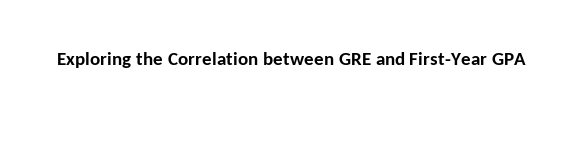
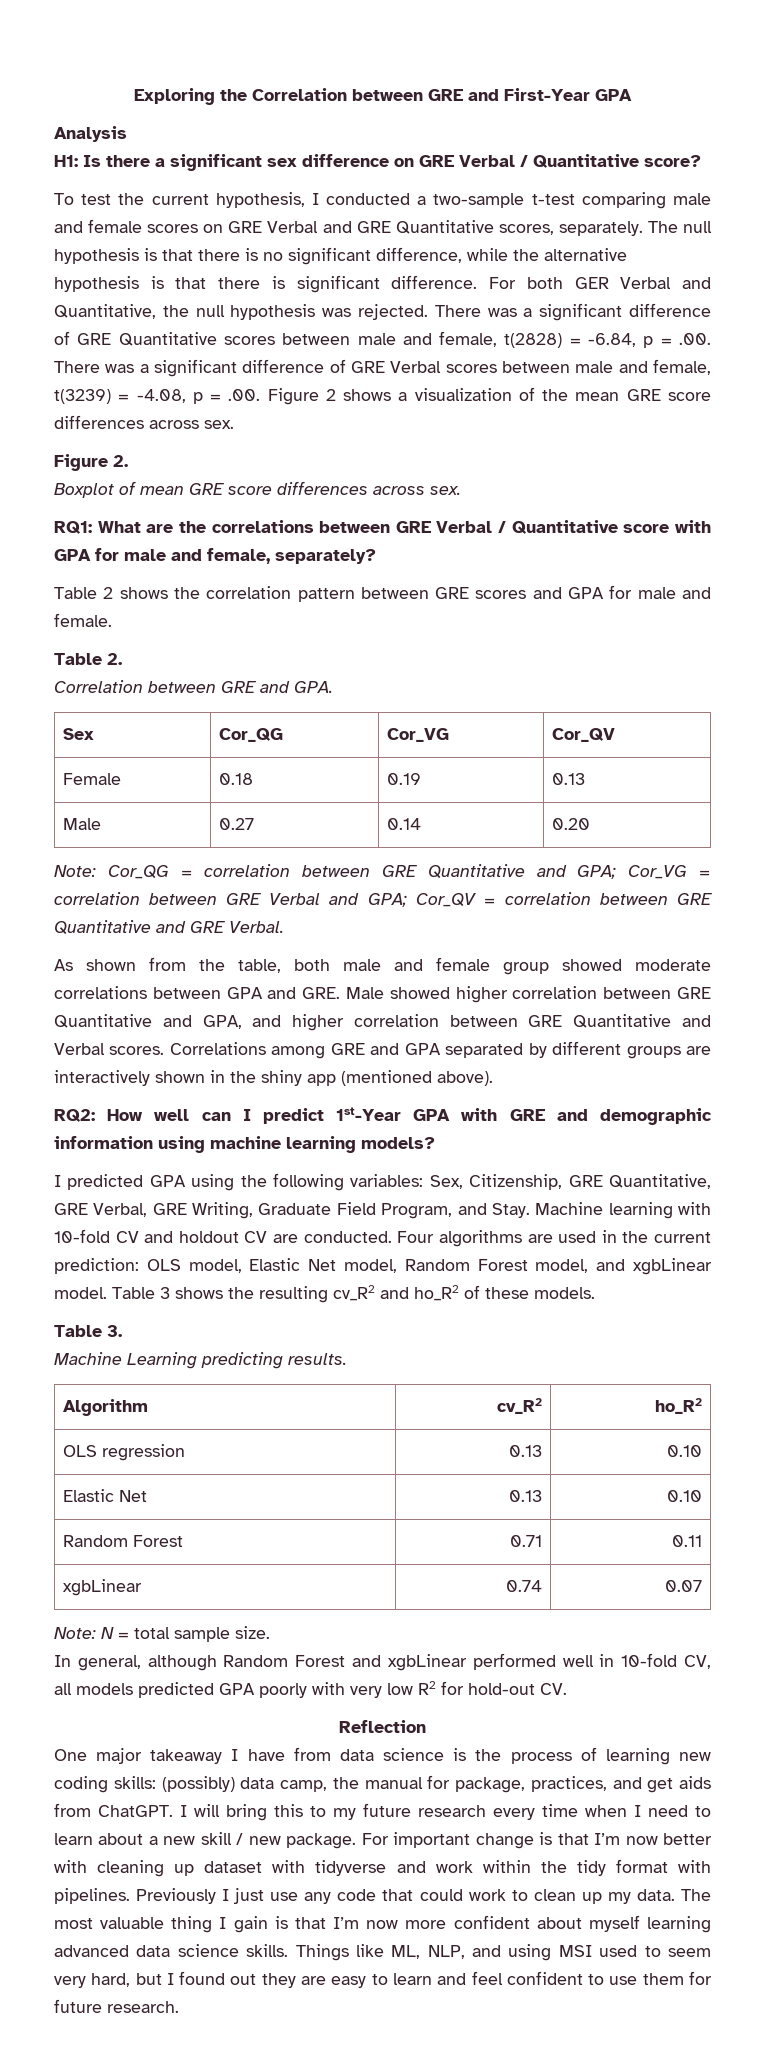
+ Analysis
+ H1: Is there a significant sex difference on GRE Verbal / Quantitative score?
+ To test the current hypothesis, I conducted a two-sample t-test comparing male and female scores on GRE Verbal and GRE Quantitative scores, separately. The null hypothesis is that there is no significant difference, while the alternative hypothesis is that there is significant difference. For both GER Verbal and Quantitative, the null hypothesis was rejected. There was a significant difference of GRE Quantitative scores between male and female, t(2828) = -6.84, p = .00. There was a significant difference of GRE Verbal scores between male and female, t(3239) = -4.08, p = .00. Figure 2 shows a visualization of the mean GRE score differences across sex.
+ Figure 2.
+ Boxplot of mean GRE score differences across sex.
+ RQ1: What are the correlations between GRE Verbal / Quantitative score with GPA for male and female, separately?
+ Table 2 shows the correlation pattern between GRE scores and GPA for male and female.
+ Table 2.
+ Correlation between GRE and GPA.
+ Sex | Cor_QG | Cor_VG | Cor_QV
+ Female | 0.18 | 0.19 | 0.13
+ Male | 0.27 | 0.14 | 0.20
+ Note: Cor_QG = correlation between GRE Quantitative and GPA; Cor_VG = correlation between GRE Verbal and GPA; Cor_QV = correlation between GRE Quantitative and GRE Verbal.
+ As shown from the table, both male and female group showed moderate correlations between GPA and GRE. Male showed higher correlation between GRE Quantitative and GPA, and higher correlation between GRE Quantitative and Verbal scores. Correlations among GRE and GPA separated by different groups are interactively shown in the shiny app (mentioned above).
+ RQ2: How well can I predict 1st-Year GPA with GRE and demographic information using machine learning models?
+ I predicted GPA using the following variables: Sex, Citizenship, GRE Quantitative, GRE Verbal, GRE Writing, Graduate Field Program, and Stay. Machine learning with 10-fold CV and holdout CV are conducted. Four algorithms are used in the current prediction: OLS model, Elastic Net model, Random Forest model, and xgbLinear model. Table 3 shows the resulting cv_R2 and ho_R2 of these models.
+ Table 3.
+ Machine Learning predicting results.
+ Algorithm | cv_R2 | ho_R2
+ OLS regression | 0.13 | 0.10
+ Elastic Net | 0.13 | 0.10
+ Random Forest | 0.71 | 0.11
+ xgbLinear | 0.74 | 0.07
+ Note: N = total sample size.
+ In general, although Random Forest and xgbLinear performed well in 10-fold CV, all models predicted GPA poorly with very low R2 for hold-out CV.
+ Reflection
+ One major takeaway I have from data science is the process of learning new coding skills: (possibly) data camp, the manual for package, practices, and get aids from ChatGPT. I will bring this to my future research every time when I need to learn about a new skill / new package. For important change is that I’m now better with cleaning up dataset with tidyverse and work within the tidy format with pipelines. Previously I just use any code that could work to clean up my data. The most valuable thing I gain is that I’m now more confident about myself learning advanced data science skills. Things like ML, NLP, and using MSI used to seem very hard, but I found out they are easy to learn and feel confident to use them for future research.

